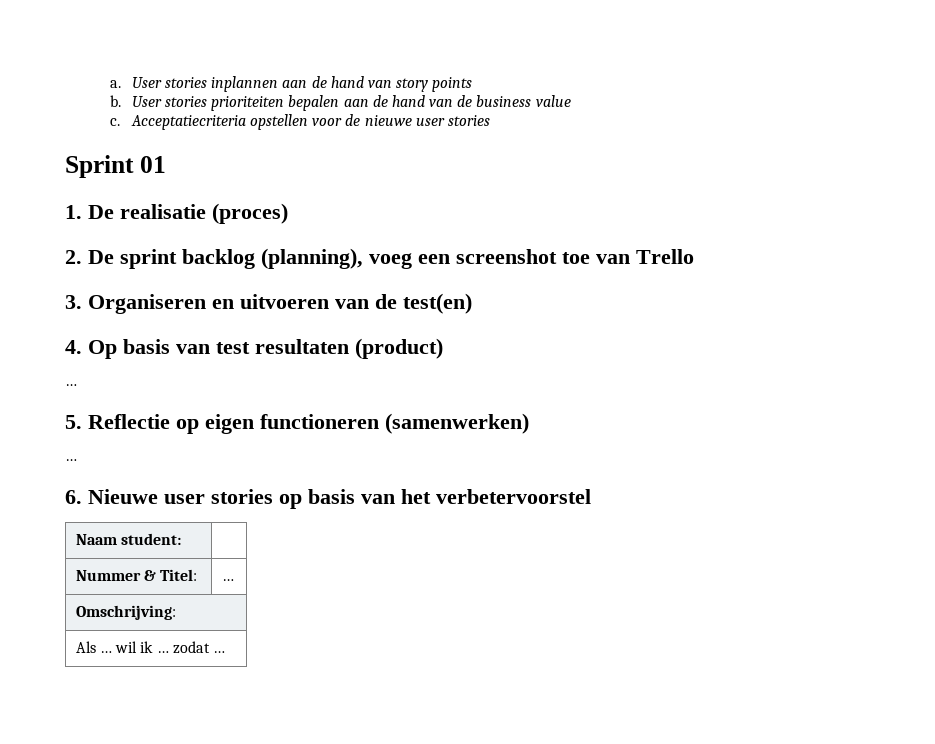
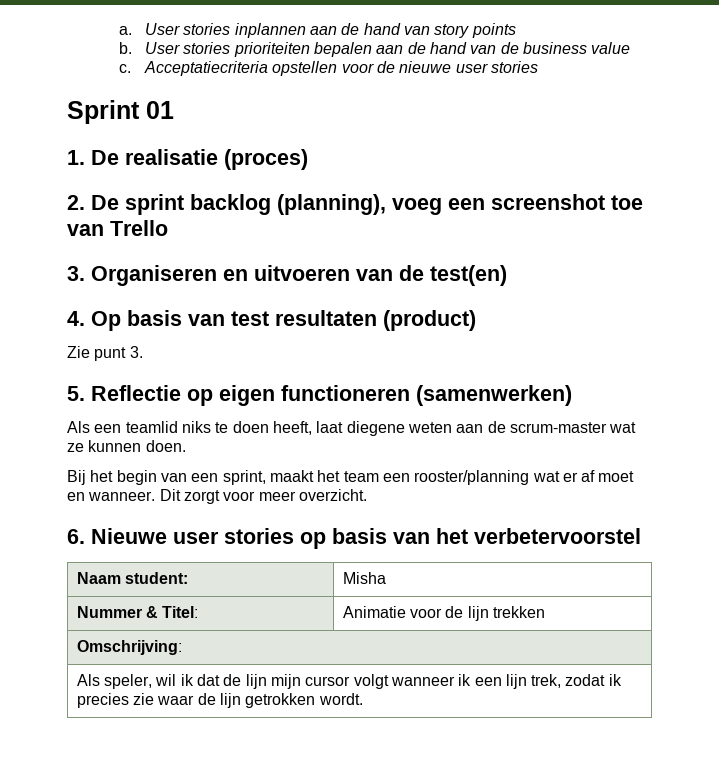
  4. Op basis van test resultaten (product)
- …
+ Zie punt 3.
  5. Reflectie op eigen functioneren (samenwerken)
- …
+ Als een teamlid niks te doen heeft, laat diegene weten aan de scrum-master wat ze kunnen doen.
+ Bij het begin van een sprint, maakt het team een rooster/planning wat er af moet en wanneer. Dit zorgt voor meer overzicht.
- Naam student: |
+ Naam student: | Misha
- Nummer & Titel: | …
+ Nummer & Titel: | Animatie voor de lijn trekken
- Als … wil ik … zodat …
+ Als speler, wil ik dat de lijn mijn cursor volgt wanneer ik een lijn trek, zodat ik precies zie waar de lijn getrokken wordt.

